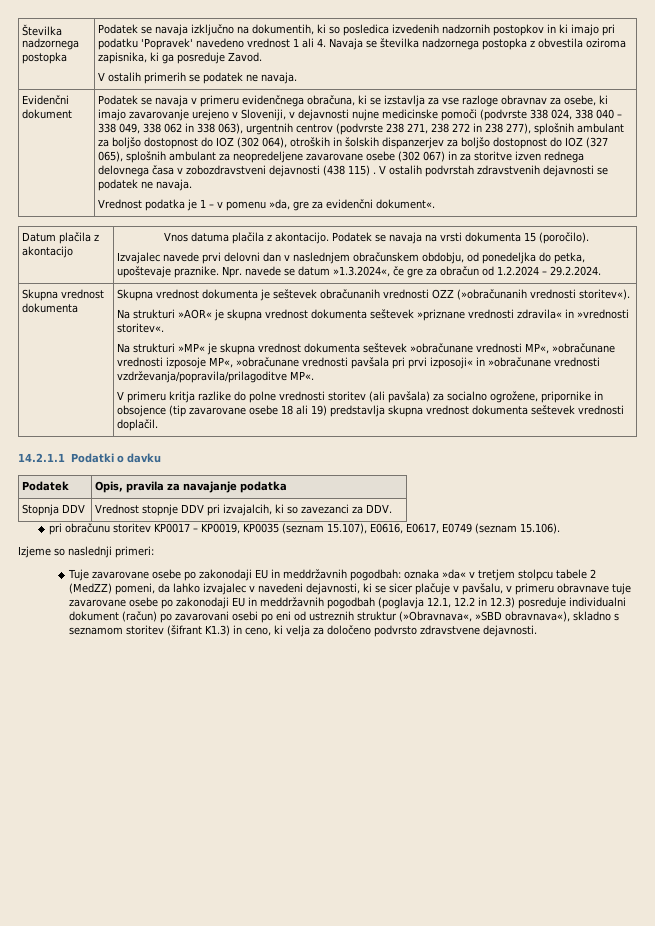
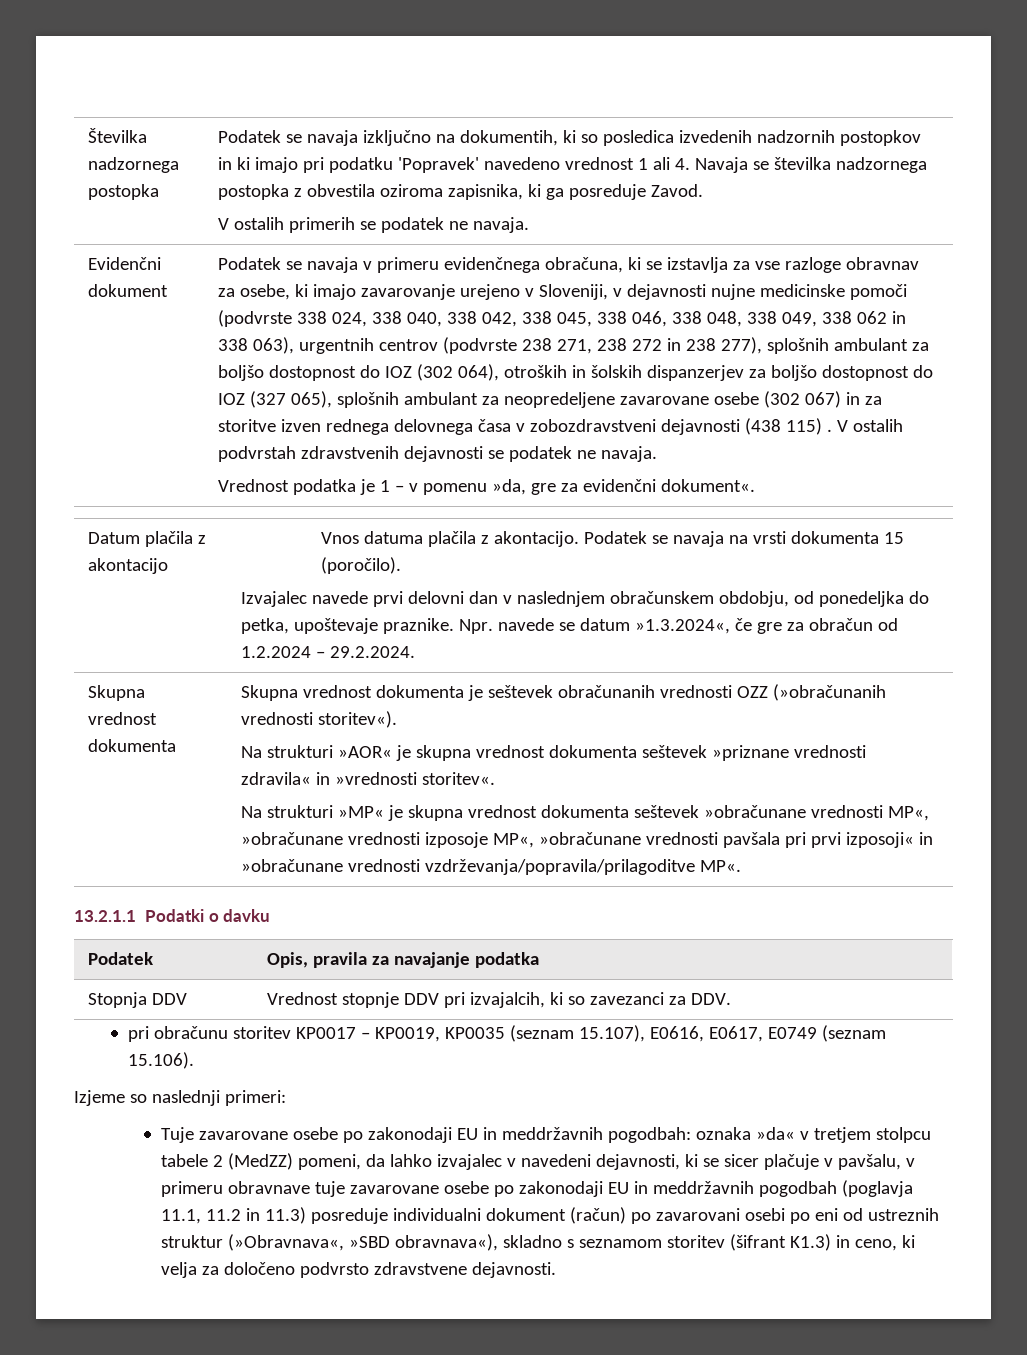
- Podatek se navaja v primeru evidenčnega obračuna, ki se izstavlja za vse razloge obravnav za osebe, ki imajo zavarovanje urejeno v Sloveniji, v dejavnosti nujne medicinske pomoči (podvrste 338 024, 338 040 – 338 049, 338 062 in 338 063), urgentnih centrov (podvrste 238 271, 238 272 in 238 277), splošnih ambulant za boljšo dostopnost do IOZ (302 064), otroških in šolskih dispanzerjev za boljšo dostopnost do IOZ (327 065), splošnih ambulant za neopredeljene zavarovane osebe (302 067) in za storitve izven rednega delovnega časa v zobozdravstveni dejavnosti (438 115) .
+ Podatek se navaja v primeru evidenčnega obračuna, ki se izstavlja za vse razloge obravnav za osebe, ki imajo zavarovanje urejeno v Sloveniji, v dejavnosti nujne medicinske pomoči (podvrste 338 024, 338 040, 338 042, 338 045, 338 046, 338 048, 338 049, 338 062 in 338 063), urgentnih centrov (podvrste 238 271, 238 272 in 238 277), splošnih ambulant za boljšo dostopnost do IOZ (302 064), otroških in šolskih dispanzerjev za boljšo dostopnost do IOZ (327 065), splošnih ambulant za neopredeljene zavarovane osebe (302 067) in za storitve izven rednega delovnega časa v zobozdravstveni dejavnosti (438 115) .
- V primeru kritja razlike do polne vrednosti storitev (ali pavšala) za socialno ogrožene, pripornike in obsojence (tip zavarovane osebe 18 ali 19) predstavlja skupna vrednost dokumenta seštevek vrednosti doplačil.
- 14.2.1.1 Podatki o davku
+ 13.2.1.1 Podatki o davku
- oznaka »da« v tretjem stolpcu tabele 2 (MedZZ) pomeni, da lahko izvajalec v navedeni dejavnosti, ki se sicer plačuje v pavšalu, v primeru obravnave tuje zavarovane osebe po zakonodaji EU in meddržavnih pogodbah (poglavja 12.1, 12.2 in 12.3) posreduje individualni dokument (račun) po zavarovani osebi po eni od ustreznih struktur (»Obravnava«, »SBD obravnava«), skladno s seznamom storitev (šifrant K1.3) in ceno, ki velja za določeno podvrsto zdravstvene dejavnosti.
+ oznaka »da« v tretjem stolpcu tabele 2 (MedZZ) pomeni, da lahko izvajalec v navedeni dejavnosti, ki se sicer plačuje v pavšalu, v primeru obravnave tuje zavarovane osebe po zakonodaji EU in meddržavnih pogodbah (poglavja 11.1, 11.2 in 11.3) posreduje individualni dokument (račun) po zavarovani osebi po eni od ustreznih struktur (»Obravnava«, »SBD obravnava«), skladno s seznamom storitev (šifrant K1.3) in ceno, ki velja za določeno podvrsto zdravstvene dejavnosti.

